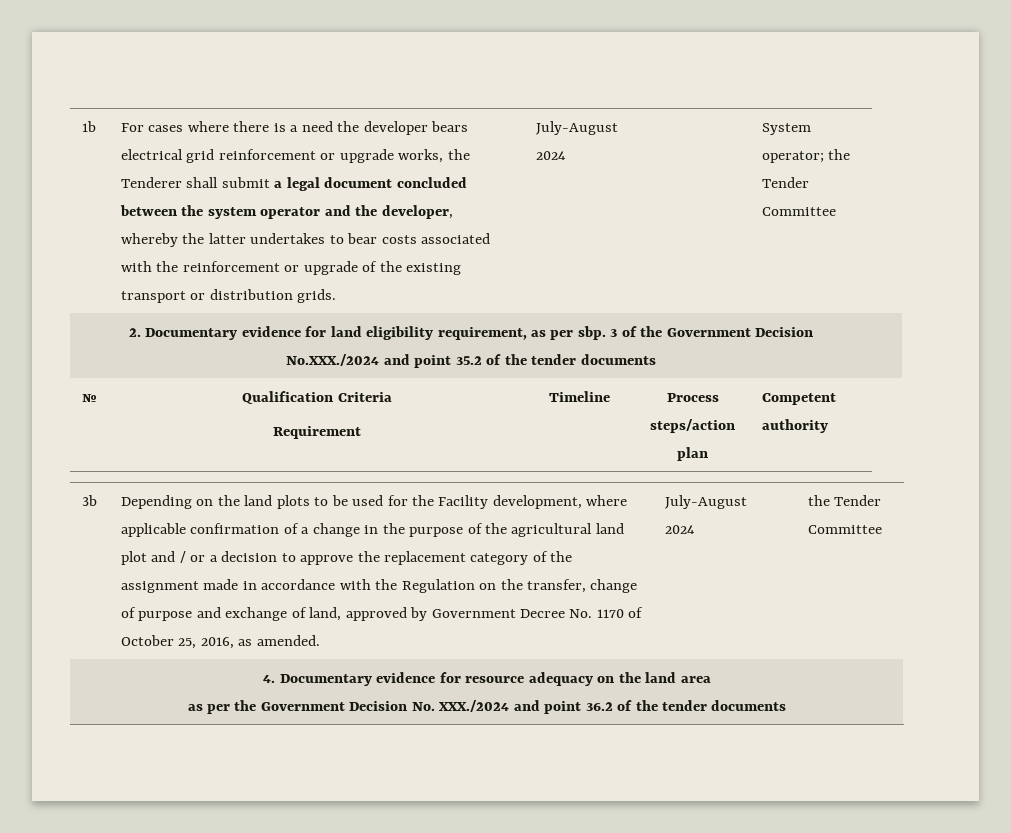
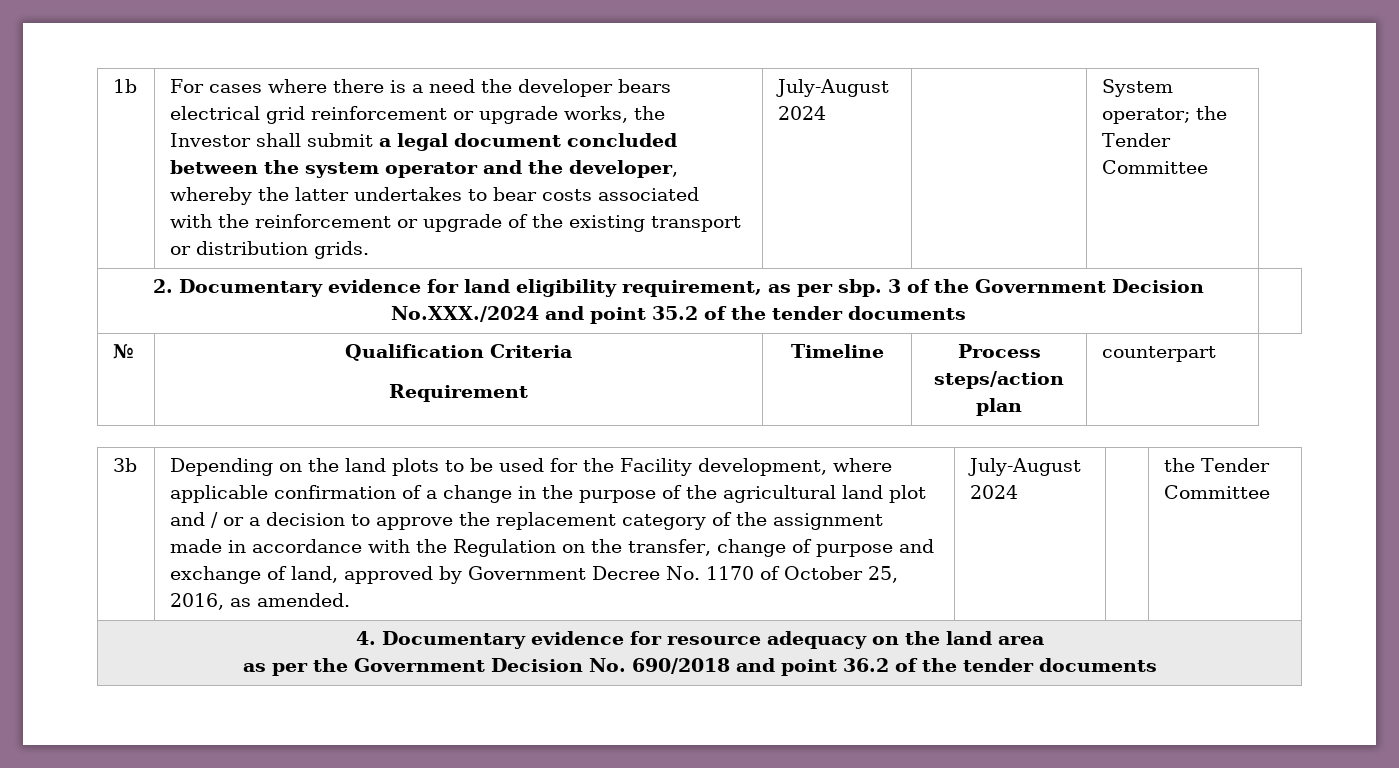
- For cases where there is a need the developer bears electrical grid reinforcement or upgrade works, the Tenderer shall submit a legal document concluded between the system operator and the developer, whereby the latter undertakes to bear costs associated with the reinforcement or upgrade of the existing transport or distribution grids.
+ For cases where there is a need the developer bears electrical grid reinforcement or upgrade works, the Investor shall submit a legal document concluded between the system operator and the developer, whereby the latter undertakes to bear costs associated with the reinforcement or upgrade of the existing transport or distribution grids.
  № | Qualification Criteria
- Requirement | Timeline | Process steps/action plan | Competent authority
+ Requirement | Timeline | Process steps/action plan | counterpart
  4. Documentary evidence for resource adequacy on the land area
- as per the Government Decision No. XXX./2024 and point 36.2 of the tender documents
+ as per the Government Decision No. 690/2018 and point 36.2 of the tender documents

